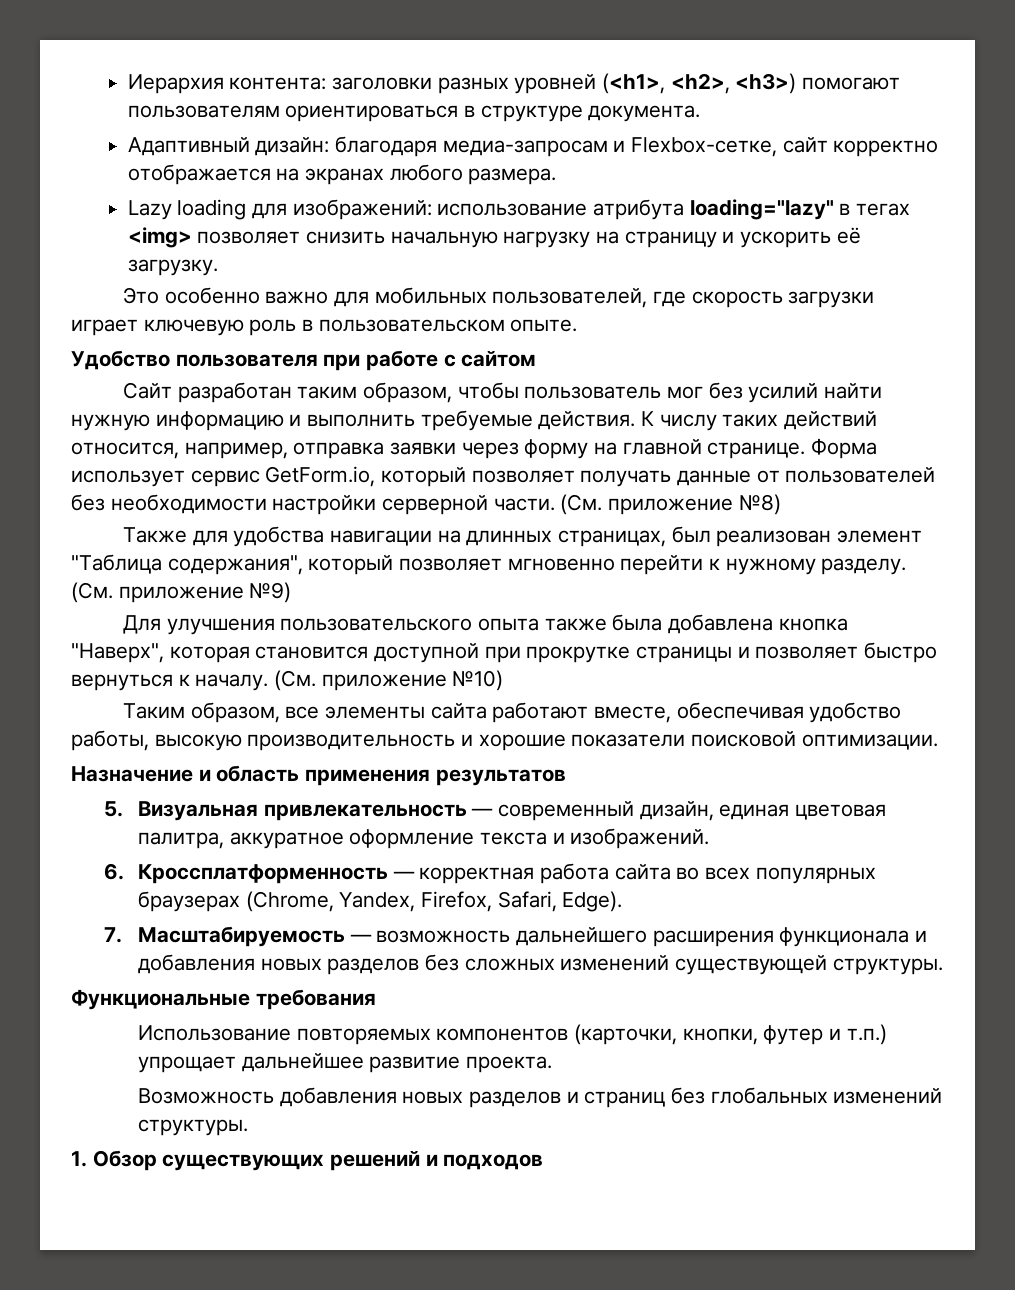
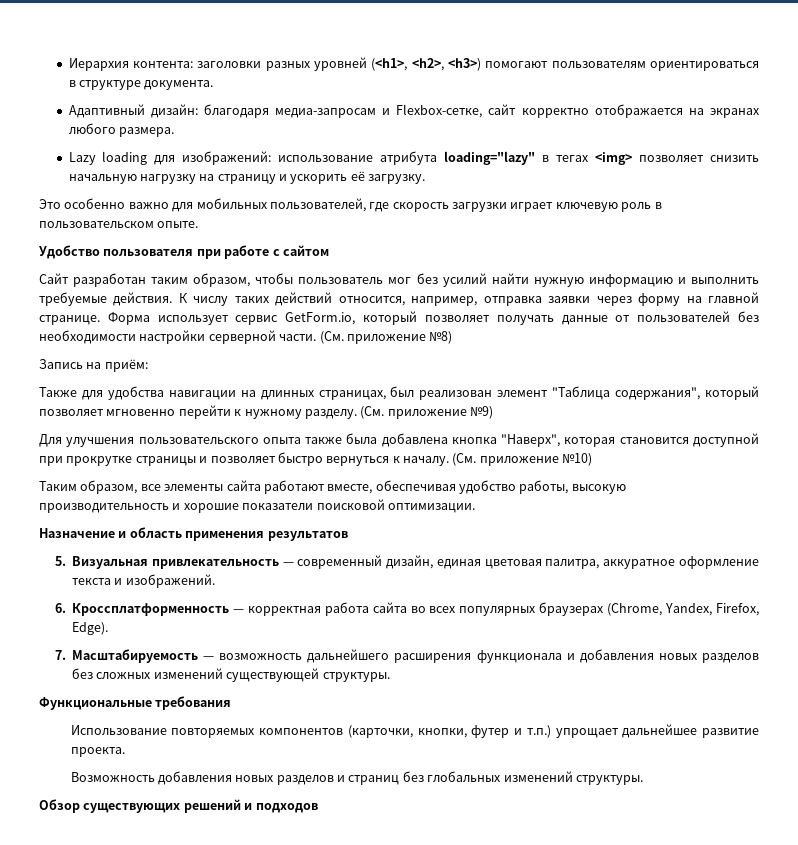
+ Запись на приём:
- 6. Кроссплатформенность — корректная работа сайта во всех популярных браузерах (Chrome, Yandex, Firefox, Safari, Edge).
+ 6. Кроссплатформенность — корректная работа сайта во всех популярных браузерах (Chrome, Yandex, Firefox, Edge).
- 1. Обзор существующих решений и подходов
+ Обзор существующих решений и подходов

